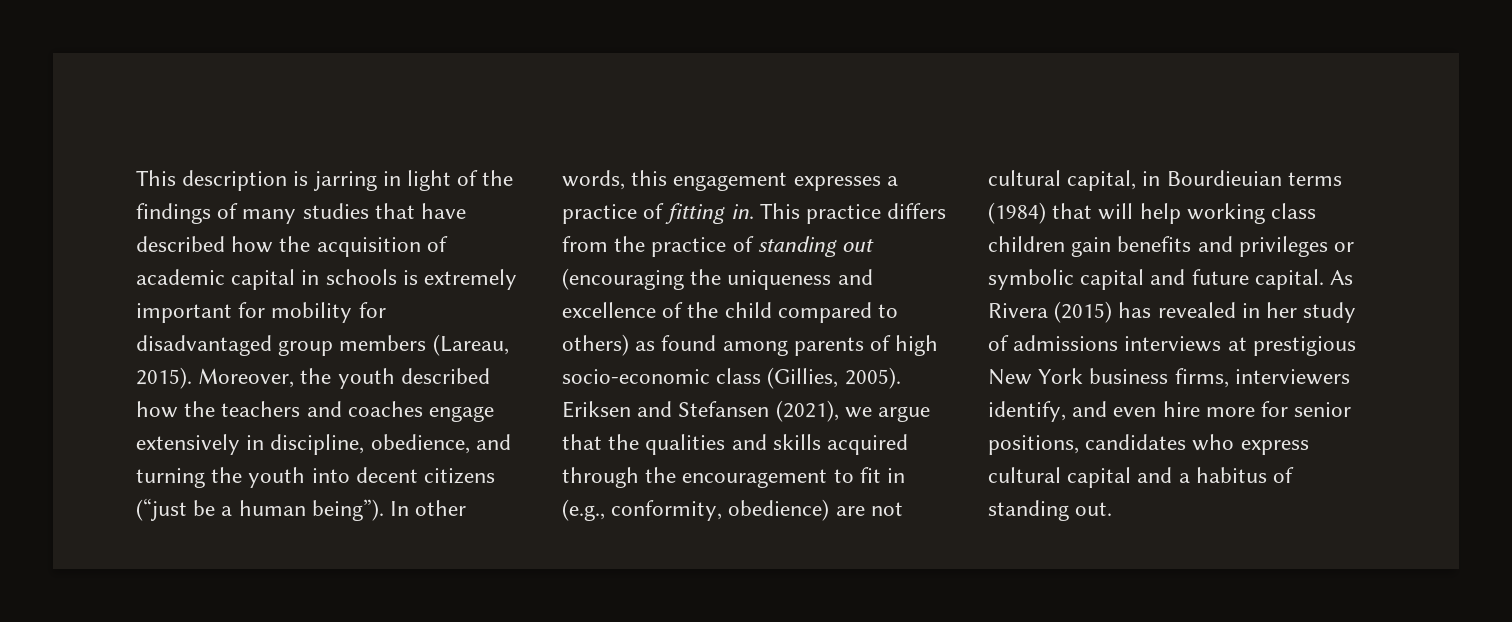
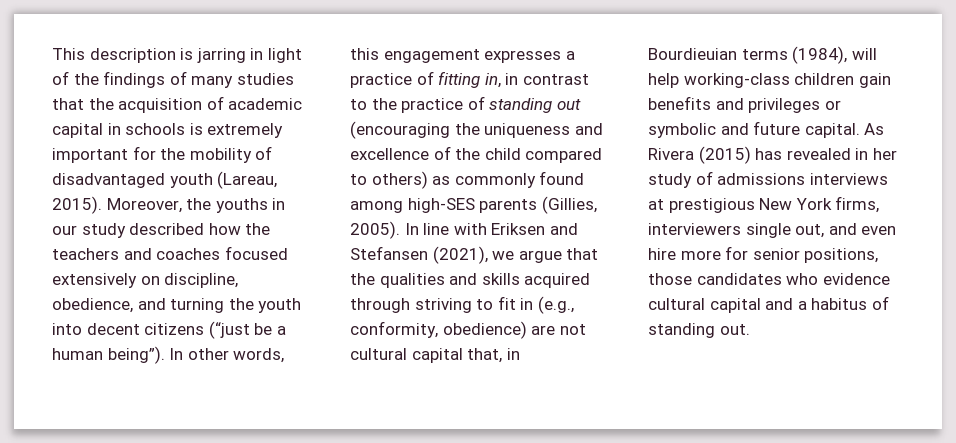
- This description is jarring in light of the findings of many studies that have described how the acquisition of academic capital in schools is extremely important for mobility for disadvantaged group members (Lareau, 2015). Moreover, the youth described how the teachers and coaches engage extensively in discipline, obedience, and turning the youth into decent citizens (“just be a human being”).
+ This description is jarring in light of the findings of many studies that the acquisition of academic capital in schools is extremely important for the mobility of disadvantaged youth (Lareau, 2015). Moreover, the youths in our study described how the teachers and coaches focused extensively on discipline, obedience, and turning the youth into decent citizens (“just be a human being”).
- In other words, this engagement expresses a practice of fitting in. This practice differs from the practice of standing out (encouraging the uniqueness and excellence of the child compared to others) as found among parents of high socio-economic class (Gillies, 2005). Eriksen and Stefansen (2021), we argue that the qualities and skills acquired through the encouragement to fit in (e.g., conformity, obedience) are not cultural capital, in Bourdieuian terms (1984) that will help working class children gain benefits and privileges or symbolic capital and future capital.
+ In other words, this engagement expresses a practice of fitting in, in contrast to the practice of standing out (encouraging the uniqueness and excellence of the child compared to others) as commonly found among high-SES parents (Gillies, 2005). In line with Eriksen and Stefansen (2021), we argue that the qualities and skills acquired through striving to fit in (e.g., conformity, obedience) are not cultural capital that, in Bourdieuian terms (1984), will help working-class children gain benefits and privileges or symbolic and future capital.
- As Rivera (2015) has revealed in her study of admissions interviews at prestigious New York business firms, interviewers identify, and even hire more for senior positions, candidates who express cultural capital and a habitus of standing out.
+ As Rivera (2015) has revealed in her study of admissions interviews at prestigious New York firms, interviewers single out, and even hire more for senior positions, those candidates who evidence cultural capital and a habitus of standing out.

